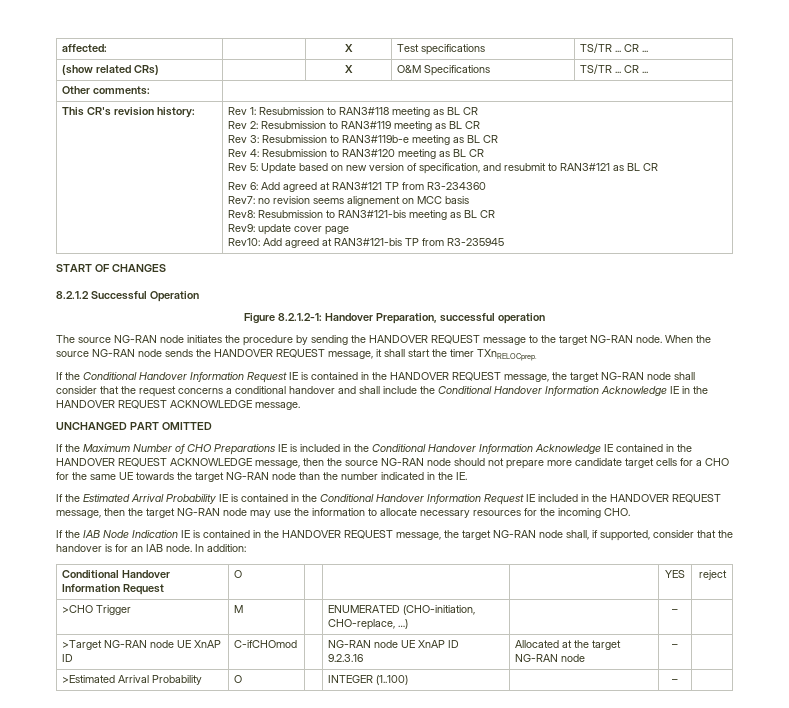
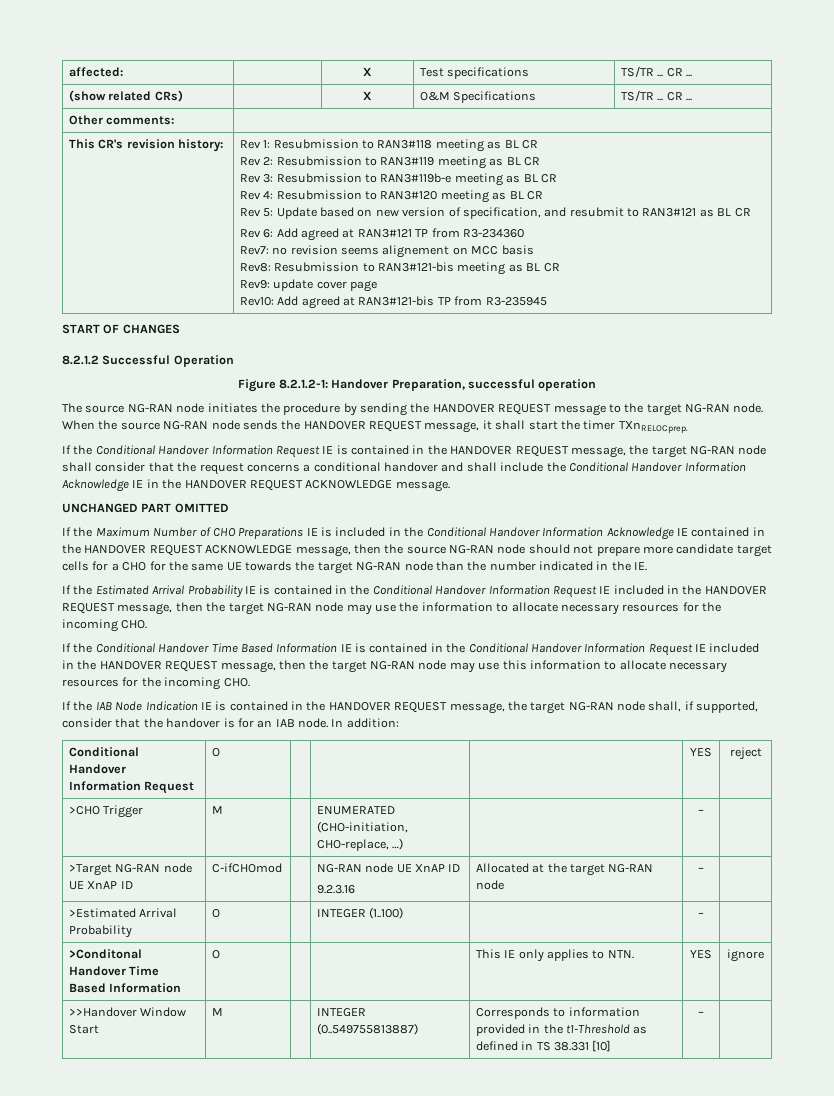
+ If the Conditional Handover Time Based Information IE is contained in the Conditional Handover Information Request IE included in the HANDOVER REQUEST message, then the target NG-RAN node may use this information to allocate necessary resources for the incoming CHO.
+ >Conditonal Handover Time Based Information | O | | | This IE only applies to NTN. | YES | ignore
+ >>Handover Window Start | M | | INTEGER (0..549755813887) | Corresponds to information provided in the t1-Threshold as defined in TS 38.331 [10] | – |

